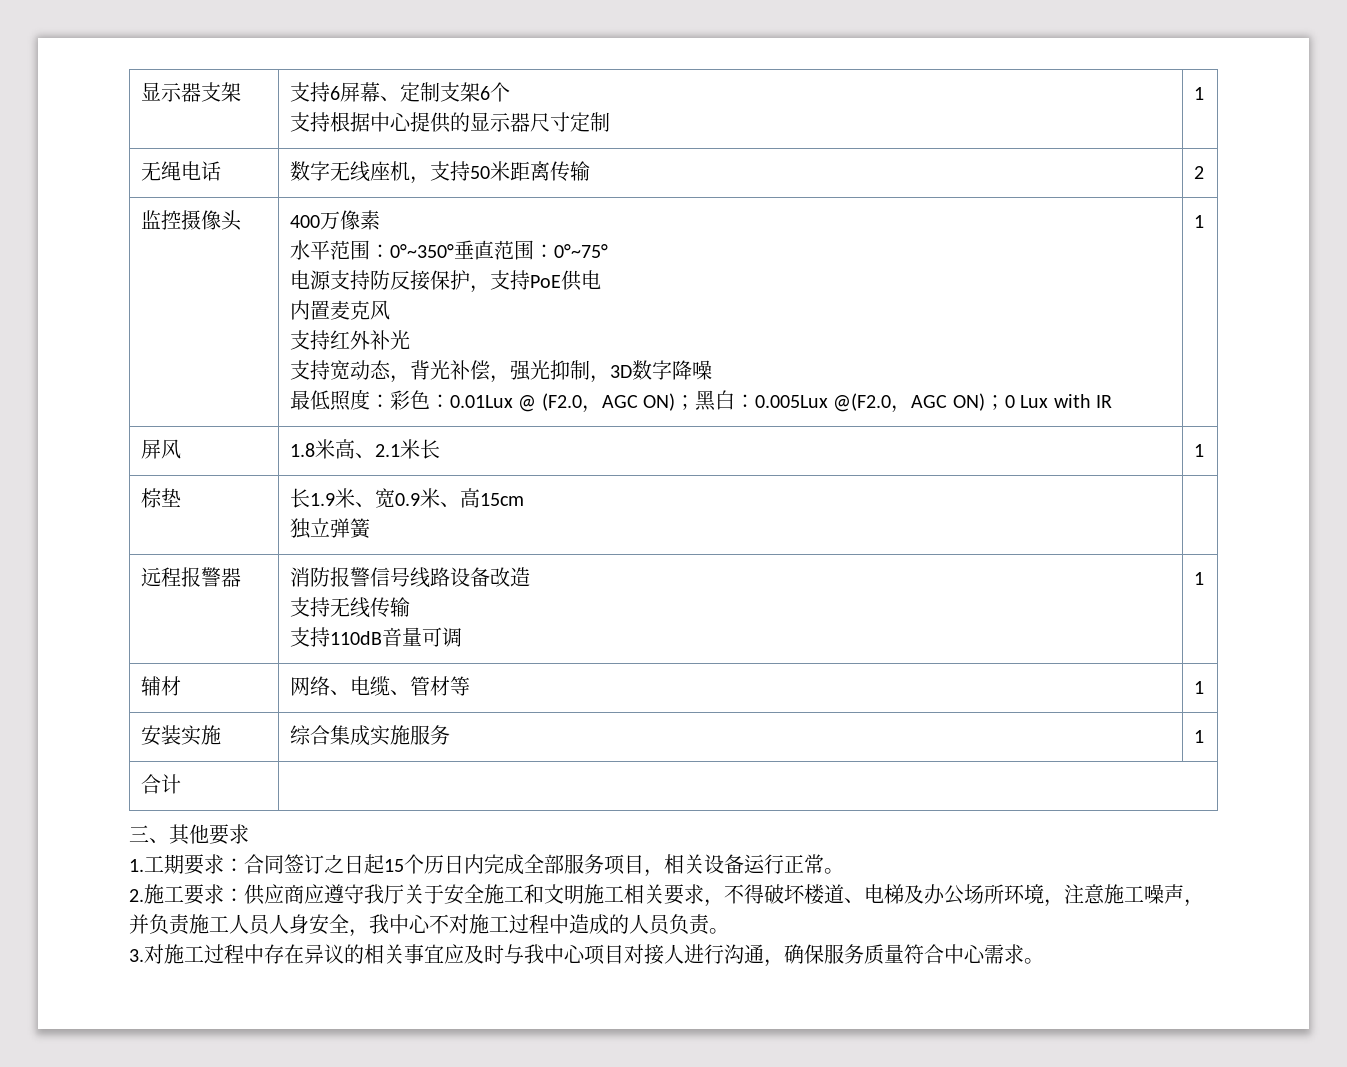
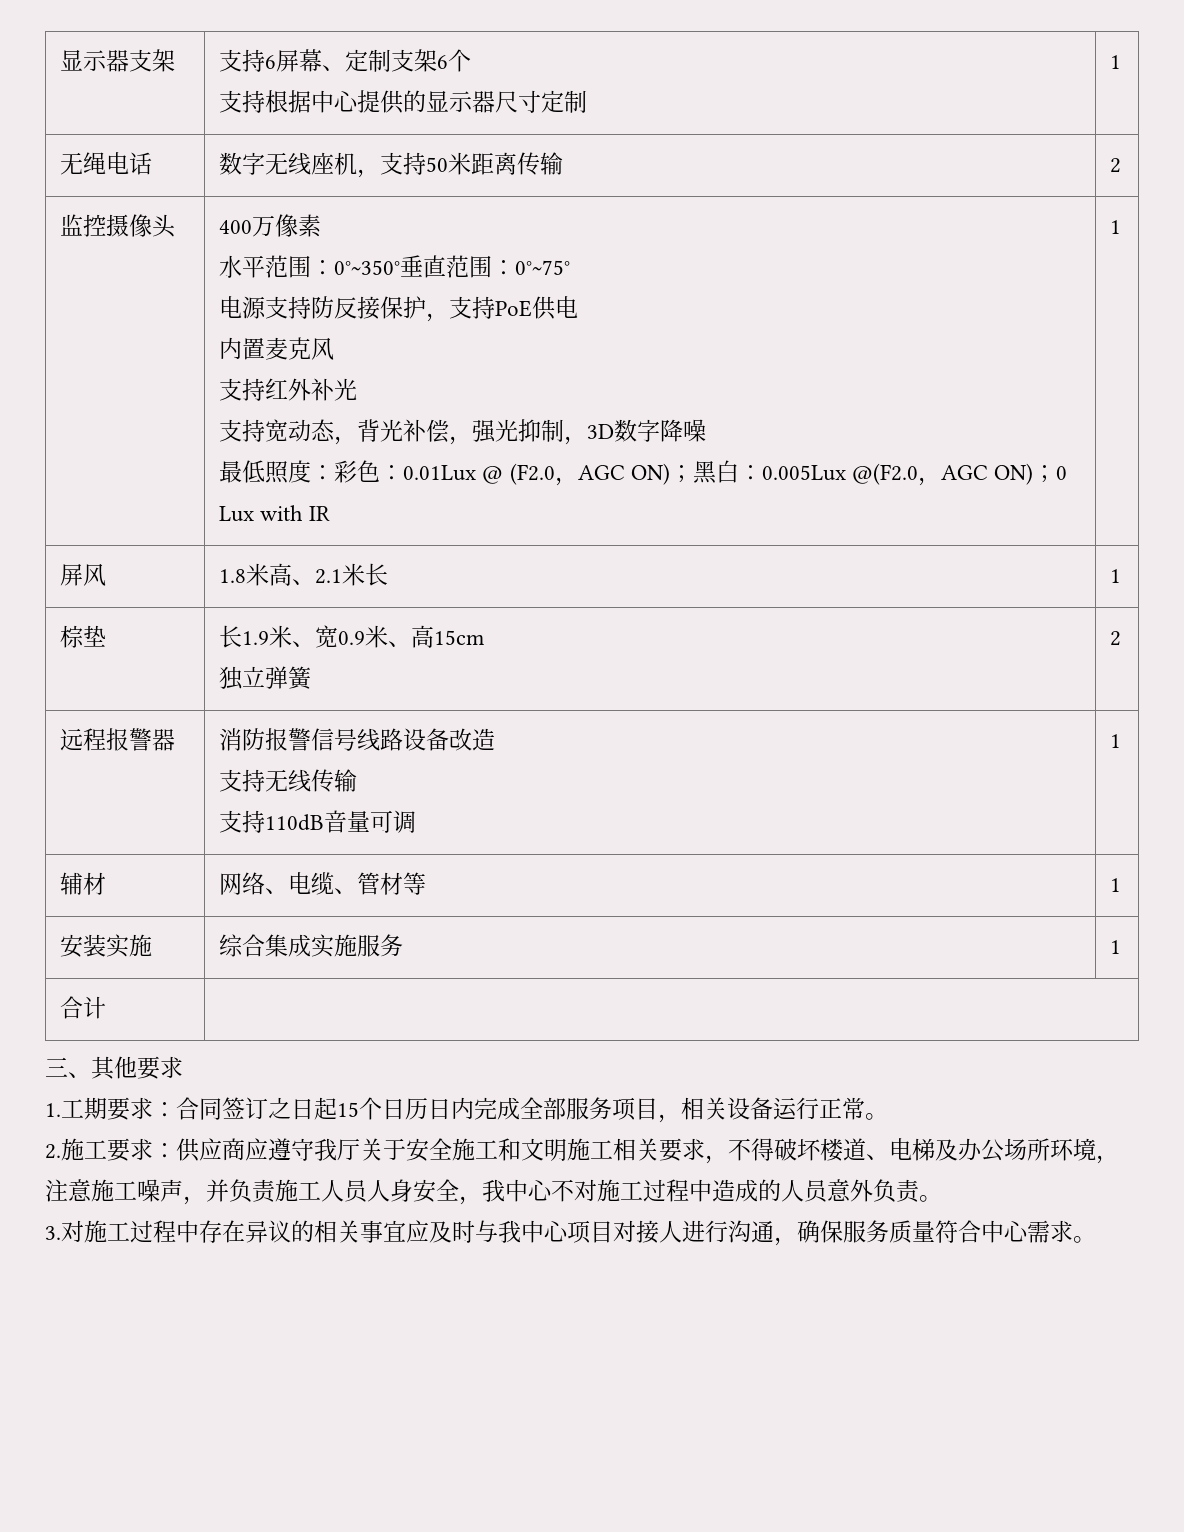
  棕垫 | 长1.9米、宽0.9米、高15cm
- 独立弹簧 |
+ 独立弹簧 | 2
- 1.工期要求：合同签订之日起15个历日内完成全部服务项目，相关设备运行正常。
+ 1.工期要求：合同签订之日起15个日历日内完成全部服务项目，相关设备运行正常。
- 2.施工要求：供应商应遵守我厅关于安全施工和文明施工相关要求，不得破坏楼道、电梯及办公场所环境，注意施工噪声，并负责施工人员人身安全，我中心不对施工过程中造成的人员负责。
+ 2.施工要求：供应商应遵守我厅关于安全施工和文明施工相关要求，不得破坏楼道、电梯及办公场所环境，注意施工噪声，并负责施工人员人身安全，我中心不对施工过程中造成的人员意外负责。

